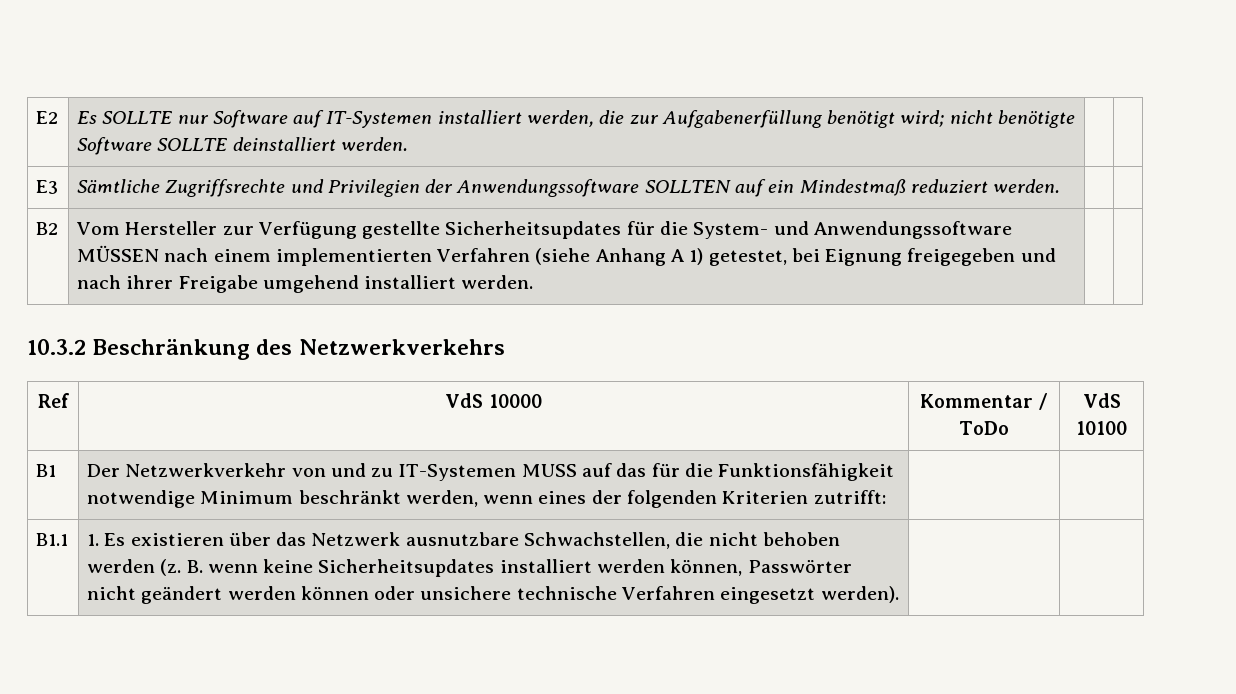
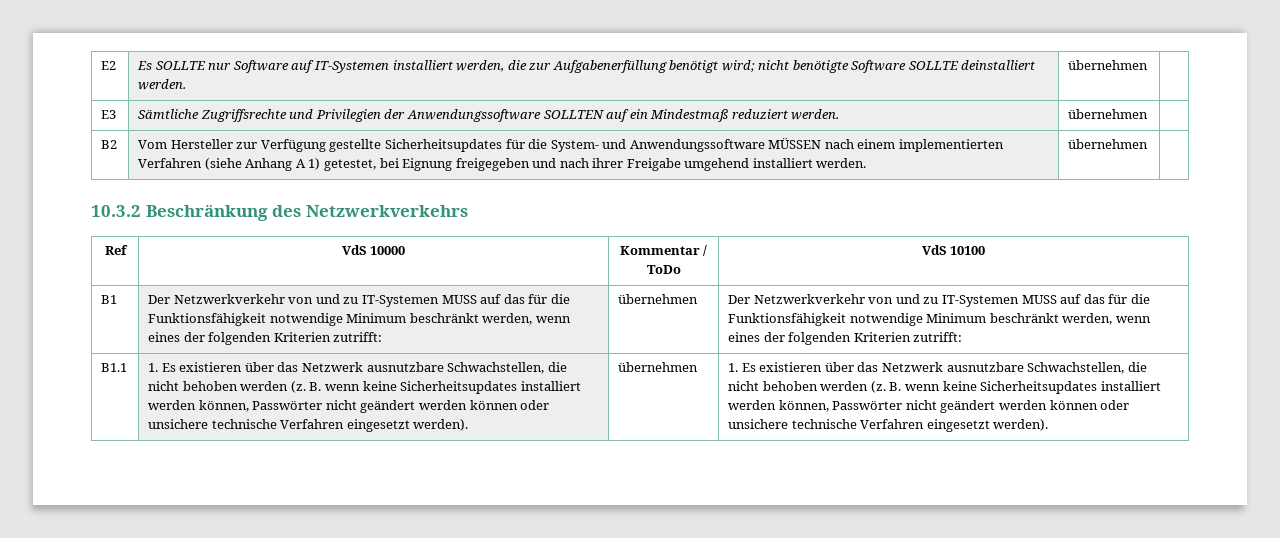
- E2 | Es SOLLTE nur Software auf IT-Systemen installiert werden, die zur Aufgabenerfüllung benötigt wird; nicht benötigte Software SOLLTE deinstalliert werden. | |
+ E2 | Es SOLLTE nur Software auf IT-Systemen installiert werden, die zur Aufgabenerfüllung benötigt wird; nicht benötigte Software SOLLTE deinstalliert werden. | übernehmen |
- E3 | Sämtliche Zugriffsrechte und Privilegien der Anwendungssoftware SOLLTEN auf ein Mindestmaß reduziert werden. | |
+ E3 | Sämtliche Zugriffsrechte und Privilegien der Anwendungssoftware SOLLTEN auf ein Mindestmaß reduziert werden. | übernehmen |
- B2 | Vom Hersteller zur Verfügung gestellte Sicherheitsupdates für die System- und Anwendungssoftware MÜSSEN nach einem implementierten Verfahren (siehe Anhang A 1) getestet, bei Eignung freigegeben und nach ihrer Freigabe umgehend installiert werden. | |
+ B2 | Vom Hersteller zur Verfügung gestellte Sicherheitsupdates für die System- und Anwendungssoftware MÜSSEN nach einem implementierten Verfahren (siehe Anhang A 1) getestet, bei Eignung freigegeben und nach ihrer Freigabe umgehend installiert werden. | übernehmen |
+ übernehmen | Der Netzwerkverkehr von und zu IT-Systemen MUSS auf das für die Funktionsfähigkeit notwendige Minimum beschränkt werden, wenn eines der folgenden Kriterien zutrifft:
+ übernehmen | 1. Es existieren über das Netzwerk ausnutzbare Schwachstellen, die nicht behoben werden (z. B. wenn keine Sicherheitsupdates installiert werden können, Passwörter nicht geändert werden können oder unsichere technische Verfahren eingesetzt werden).

